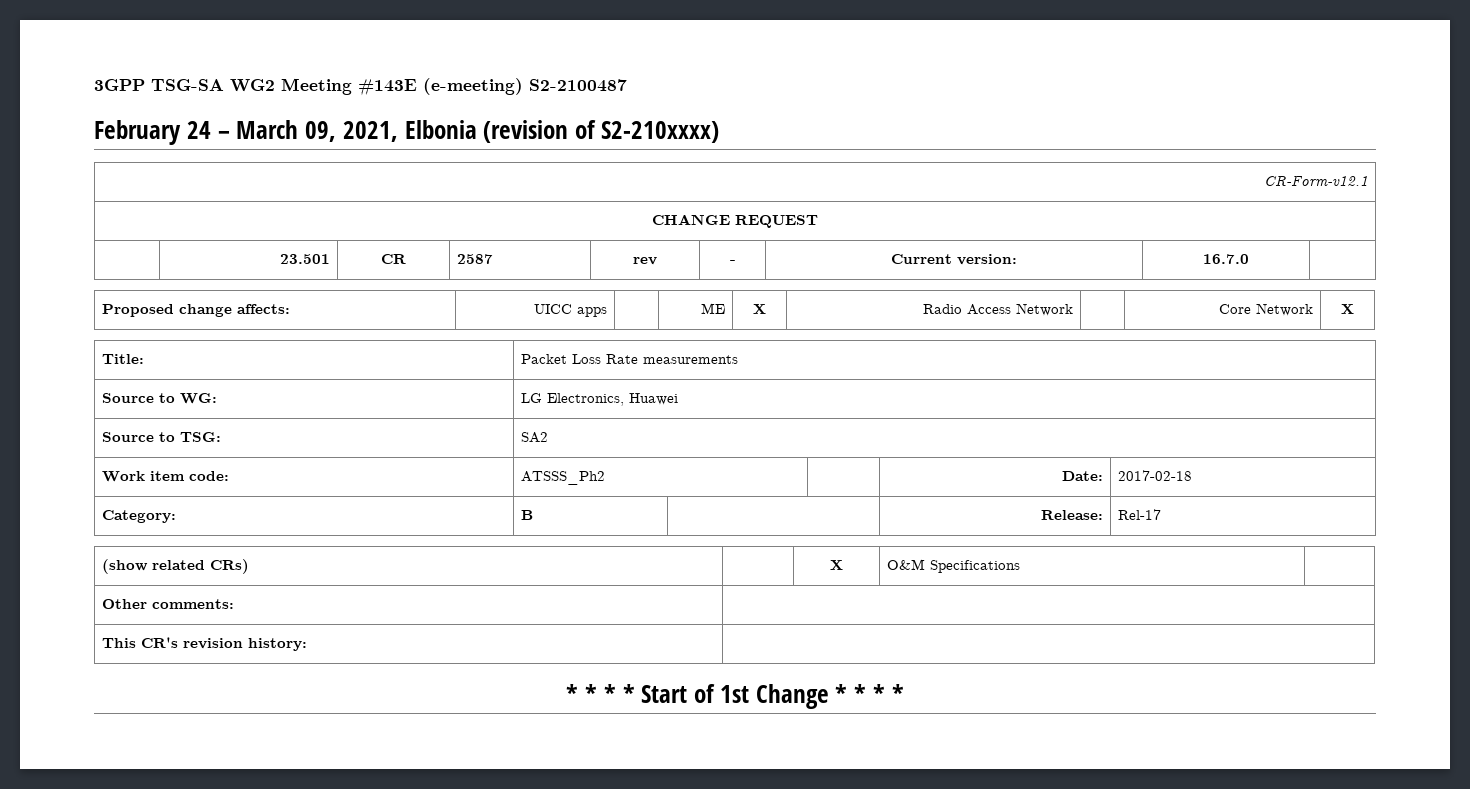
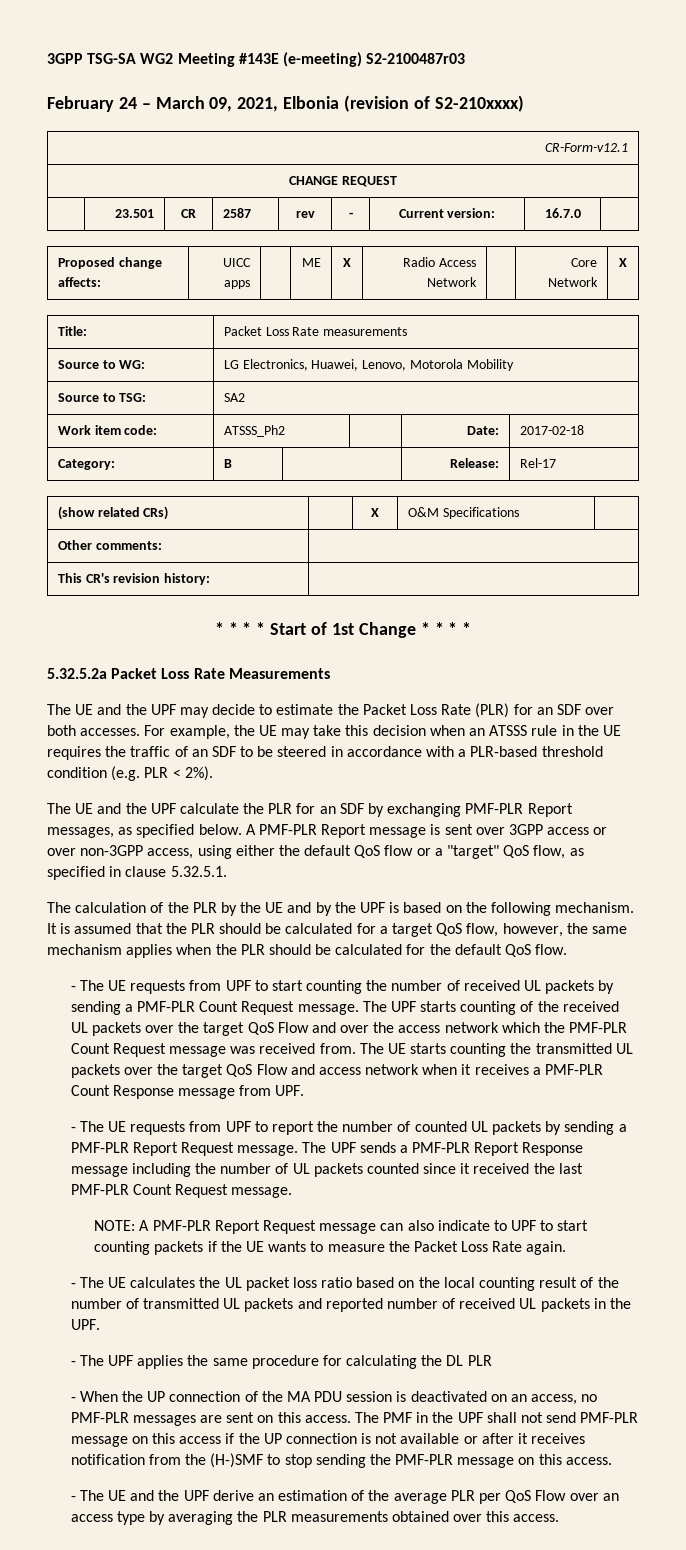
- 3GPP TSG-SA WG2 Meeting #143E (e-meeting) S2-2100487
+ 3GPP TSG-SA WG2 Meeting #143E (e-meeting) S2-2100487r03
- Source to WG: | LG Electronics, Huawei
+ Source to WG: | LG Electronics, Huawei, Lenovo, Motorola Mobility
+ 5.32.5.2a Packet Loss Rate Measurements
+ The UE and the UPF may decide to estimate the Packet Loss Rate (PLR) for an SDF over both accesses. For example, the UE may take this decision when an ATSSS rule in the UE requires the traffic of an SDF to be steered in accordance with a PLR-based threshold condition (e.g. PLR < 2%).
+ The UE and the UPF calculate the PLR for an SDF by exchanging PMF-PLR Report messages, as specified below. A PMF-PLR Report message is sent over 3GPP access or over non-3GPP access, using either the default QoS flow or a "target" QoS flow, as specified in clause 5.32.5.1.
+ The calculation of the PLR by the UE and by the UPF is based on the following mechanism. It is assumed that the PLR should be calculated for a target QoS flow, however, the same mechanism applies when the PLR should be calculated for the default QoS flow.
+ - The UE requests from UPF to start counting the number of received UL packets by sending a PMF-PLR Count Request message. The UPF starts counting of the received UL packets over the target QoS Flow and over the access network which the PMF-PLR Count Request message was received from. The UE starts counting the transmitted UL packets over the target QoS Flow and access network when it receives a PMF-PLR Count Response message from UPF.
+ - The UE requests from UPF to report the number of counted UL packets by sending a PMF-PLR Report Request message. The UPF sends a PMF-PLR Report Response message including the number of UL packets counted since it received the last PMF-PLR Count Request message.
+ NOTE: A PMF-PLR Report Request message can also indicate to UPF to start counting packets if the UE wants to measure the Packet Loss Rate again.
+ - The UE calculates the UL packet loss ratio based on the local counting result of the number of transmitted UL packets and reported number of received UL packets in the UPF.
+ - The UPF applies the same procedure for calculating the DL PLR
+ - When the UP connection of the MA PDU session is deactivated on an access, no PMF-PLR messages are sent on this access. The PMF in the UPF shall not send PMF-PLR message on this access if the UP connection is not available or after it receives notification from the (H-)SMF to stop sending the PMF-PLR message on this access.
+ - The UE and the UPF derive an estimation of the average PLR per QoS Flow over an access type by averaging the PLR measurements obtained over this access.

